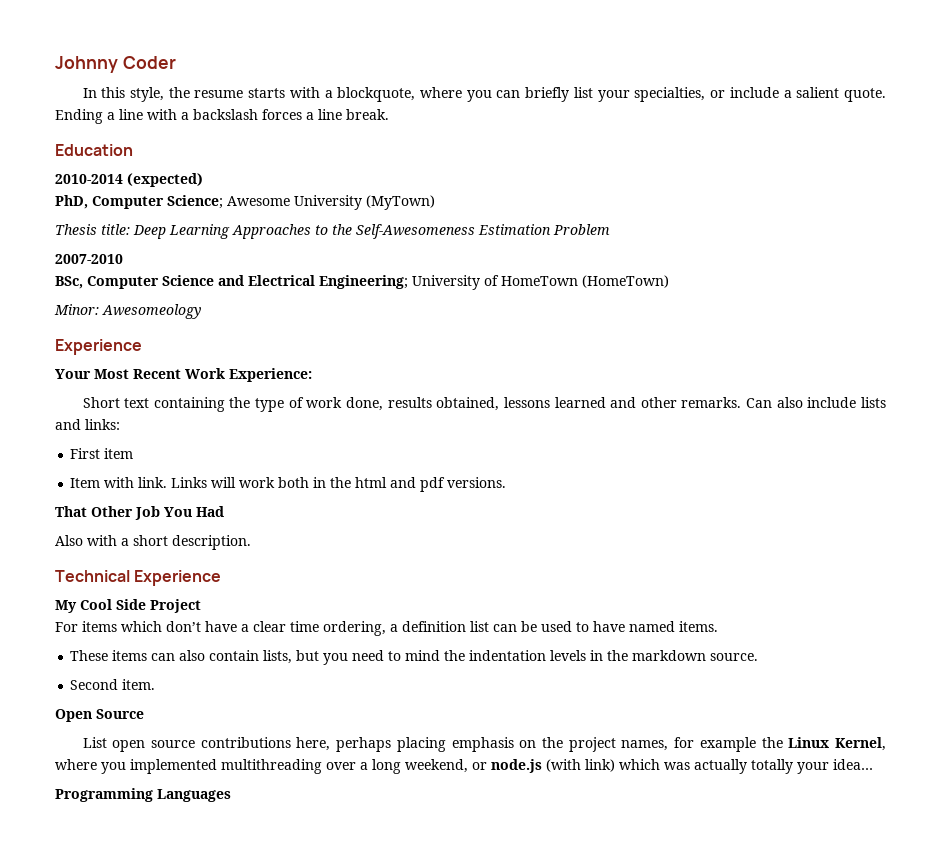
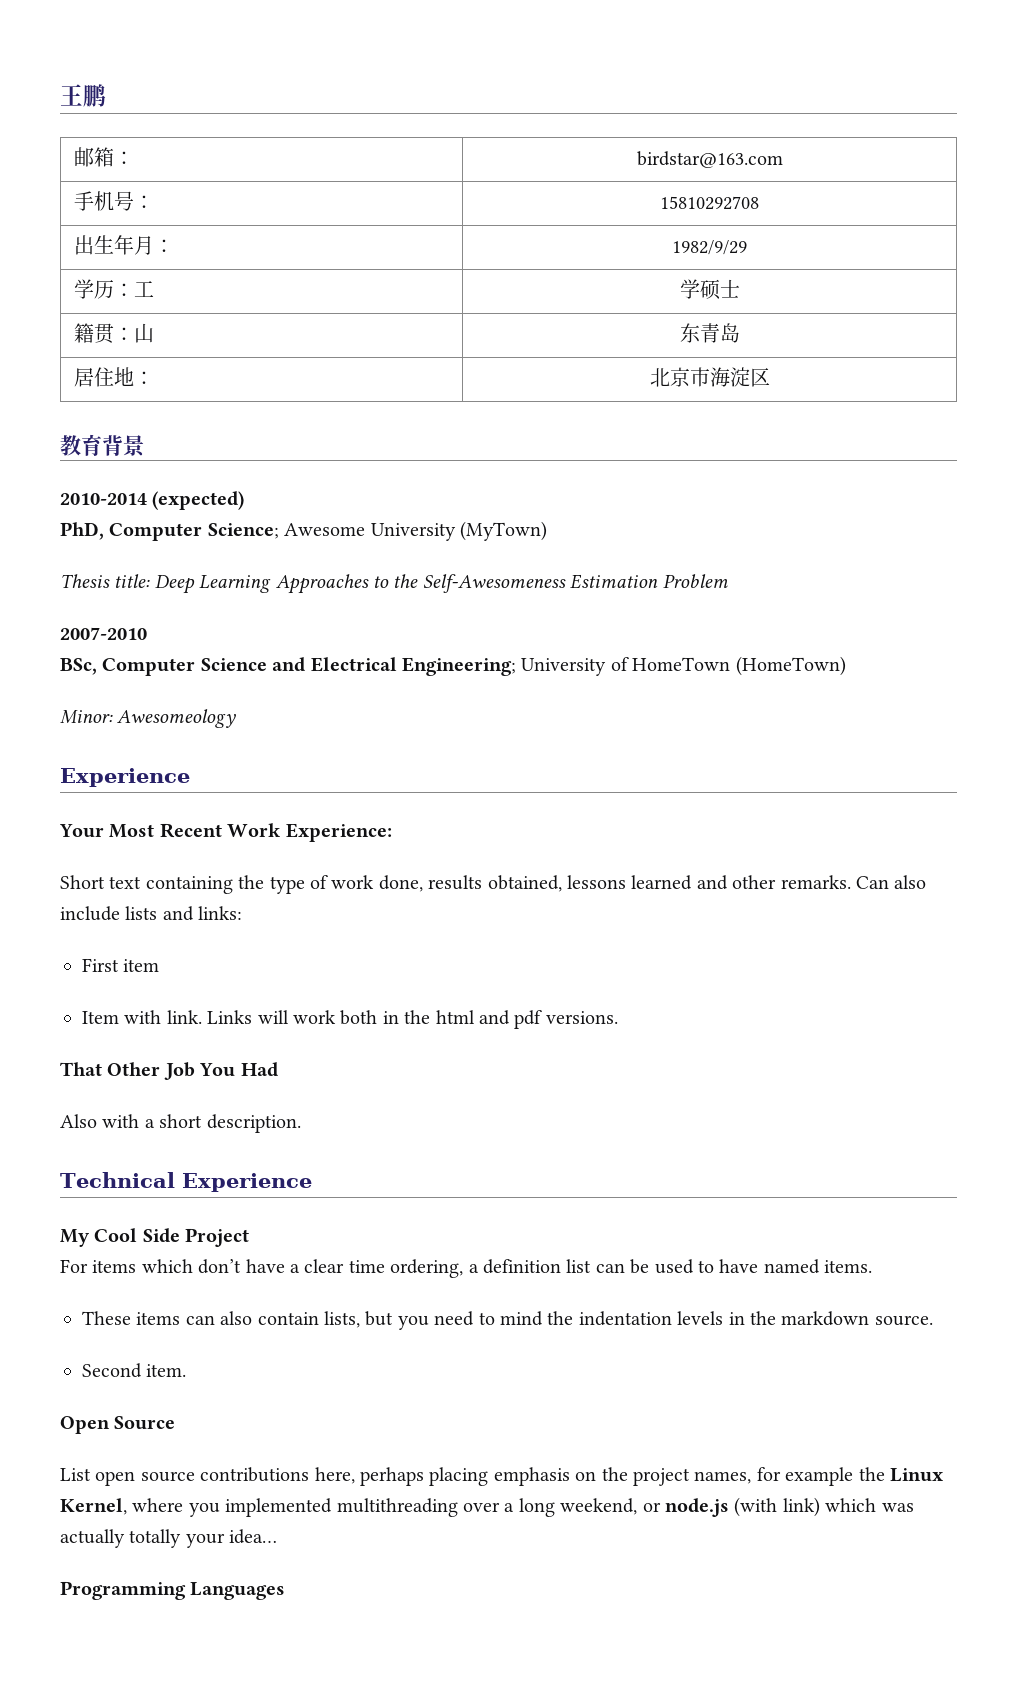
- Johnny Coder
- In this style, the resume starts with a blockquote, where you can briefly list your specialties, or include a salient quote. Ending a line with a backslash forces a line break.
- Education
+ 王鹏
+ 邮箱： | birdstar@163.com
+ 手机号： | 15810292708
+ 出生年月： | 1982/9/29
+ 学历：工 | 学硕士
+ 籍贯：山 | 东青岛
+ 居住地： | 北京市海淀区
+ 教育背景

